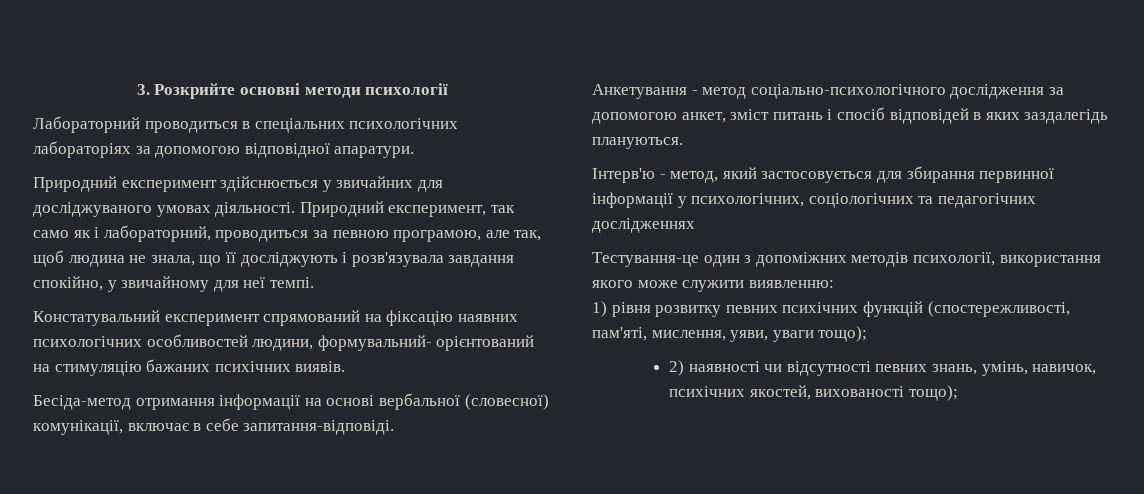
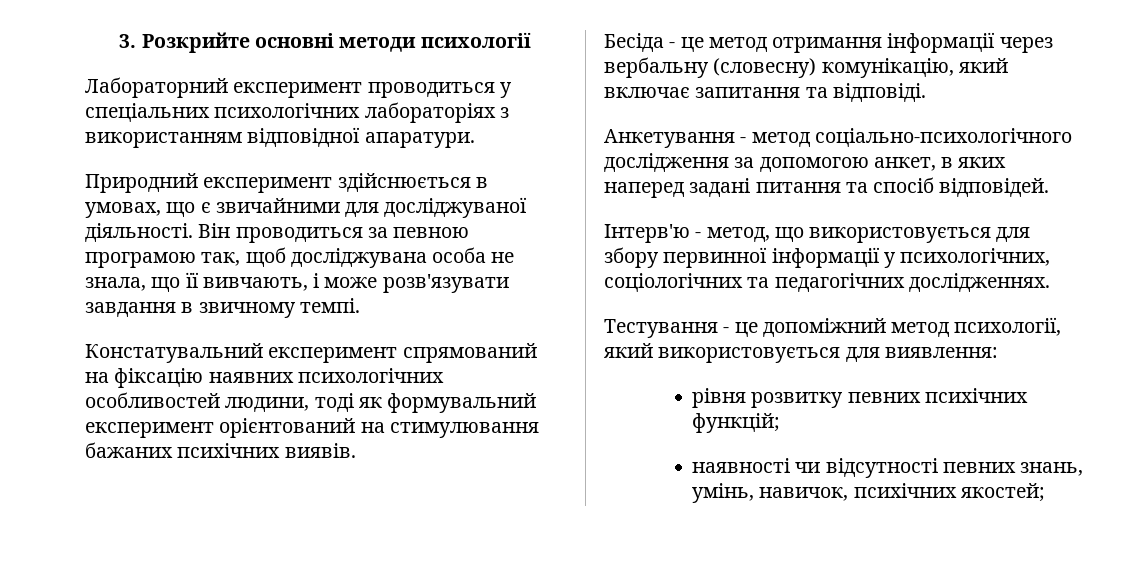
- Лабораторний проводиться в спеціальних психологічних лабораторіях за допомогою відповідної апаратури.
+ Лабораторний експеримент проводиться у спеціальних психологічних лабораторіях з використанням відповідної апаратури.
- Природний експеримент здійснюється у звичайних для досліджуваного умовах діяльності. Природний експеримент, так само як і лабораторний, проводиться за певною програмою, але так, щоб людина не знала, що її досліджують і розв'язувала завдання спокійно, у звичайному для неї темпі.
+ Природний експеримент здійснюється в умовах, що є звичайними для досліджуваної діяльності. Він проводиться за певною програмою так, щоб досліджувана особа не знала, що її вивчають, і може розв'язувати завдання в звичному темпі.
- Констатувальний експеримент спрямований на фіксацію наявних психологічних особливостей людини, формувальний- орієнтований на стимуляцію бажаних психічних виявів.
+ Констатувальний експеримент спрямований на фіксацію наявних психологічних особливостей людини, тоді як формувальний експеримент орієнтований на стимулювання бажаних психічних виявів.
- Бесіда-метод отримання інформації на основі вербальної (словесної) комунікації, включає в себе запитання-відповіді.
+ Бесіда - це метод отримання інформації через вербальну (словесну) комунікацію, який включає запитання та відповіді.
- Анкетування - метод соціально-психологічного дослідження за допомогою анкет, зміст питань і спосіб відповідей в яких заздалегідь плануються.
+ Анкетування - метод соціально-психологічного дослідження за допомогою анкет, в яких наперед задані питання та спосіб відповідей.
- Інтерв'ю - метод, який застосовується для збирання первинної інформації у психологічних, соціологічних та педагогічних дослідженнях
- Тестування-це один з допоміжних методів психології, використання якого може служити виявленню:
- 1) рівня розвитку певних психічних функцій (спостережливості, пам'яті, мислення, уяви, уваги тощо);
- 2) наявності чи відсутності певних знань, умінь, навичок, психічних якостей, вихованості тощо);
+ Інтерв'ю - метод, що використовується для збору первинної інформації у психологічних, соціологічних та педагогічних дослідженнях.
+ Тестування - це допоміжний метод психології, який використовується для виявлення:
+ рівня розвитку певних психічних функцій;
+ наявності чи відсутності певних знань, умінь, навичок, психічних якостей;

